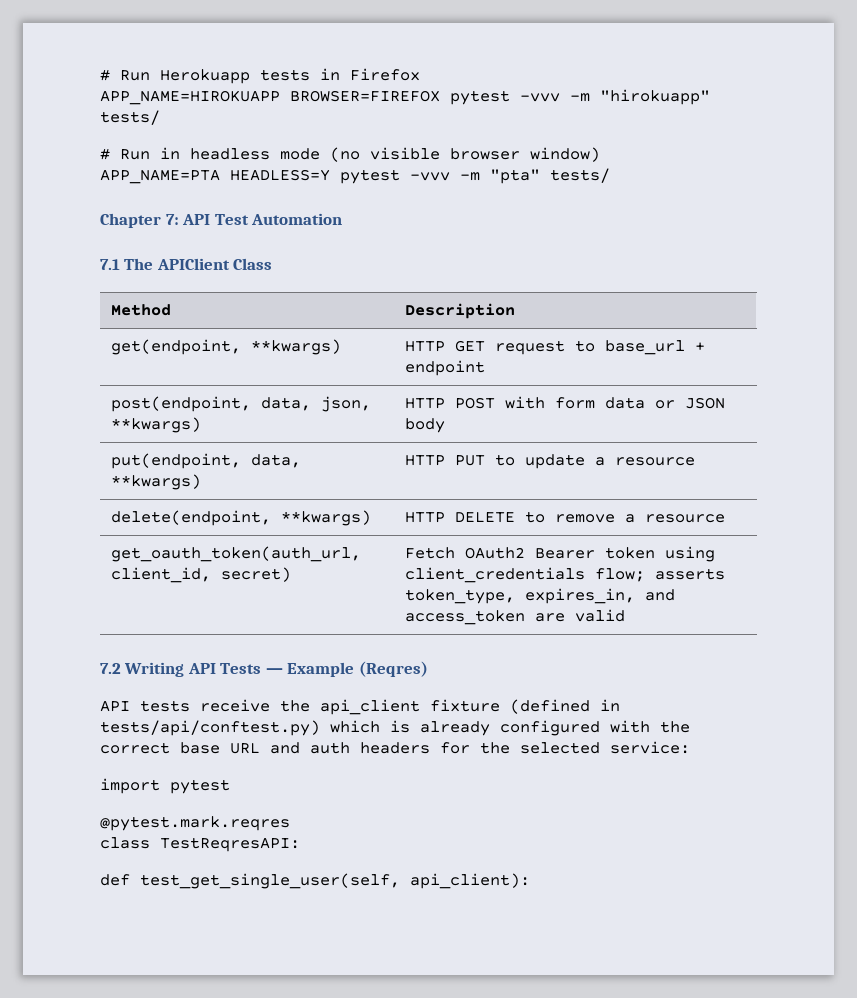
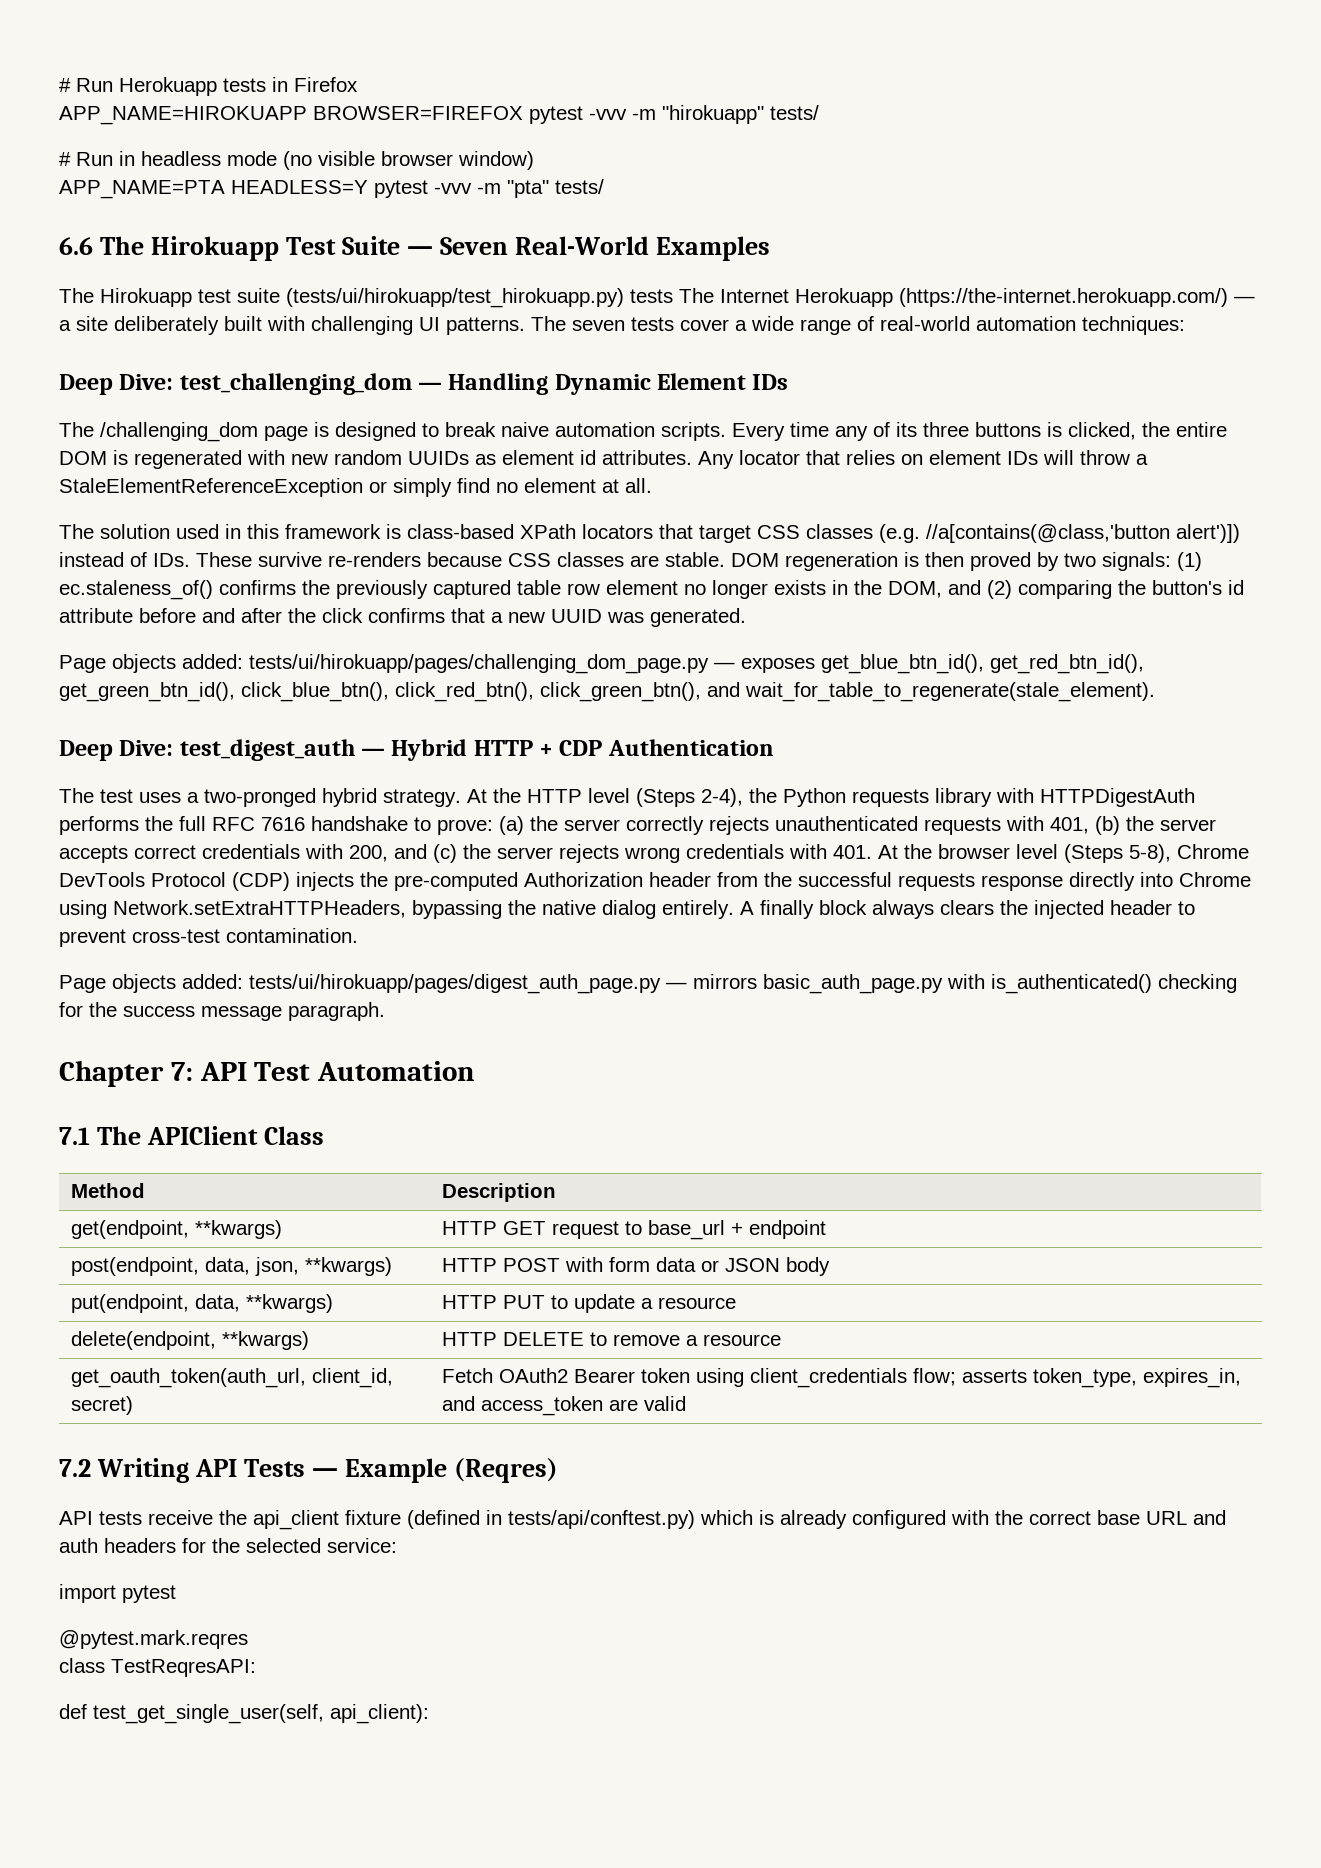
+ 6.6 The Hirokuapp Test Suite — Seven Real-World Examples
+ The Hirokuapp test suite (tests/ui/hirokuapp/test_hirokuapp.py) tests The Internet Herokuapp (https://the-internet.herokuapp.com/) — a site deliberately built with challenging UI patterns. The seven tests cover a wide range of real-world automation techniques:
+ Deep Dive: test_challenging_dom — Handling Dynamic Element IDs
+ The /challenging_dom page is designed to break naive automation scripts. Every time any of its three buttons is clicked, the entire DOM is regenerated with new random UUIDs as element id attributes. Any locator that relies on element IDs will throw a StaleElementReferenceException or simply find no element at all.
+ The solution used in this framework is class-based XPath locators that target CSS classes (e.g. //a[contains(@class,'button alert')]) instead of IDs. These survive re-renders because CSS classes are stable. DOM regeneration is then proved by two signals: (1) ec.staleness_of() confirms the previously captured table row element no longer exists in the DOM, and (2) comparing the button's id attribute before and after the click confirms that a new UUID was generated.
+ Page objects added: tests/ui/hirokuapp/pages/challenging_dom_page.py — exposes get_blue_btn_id(), get_red_btn_id(), get_green_btn_id(), click_blue_btn(), click_red_btn(), click_green_btn(), and wait_for_table_to_regenerate(stale_element).
+ Deep Dive: test_digest_auth — Hybrid HTTP + CDP Authentication
+ The test uses a two-pronged hybrid strategy. At the HTTP level (Steps 2-4), the Python requests library with HTTPDigestAuth performs the full RFC 7616 handshake to prove: (a) the server correctly rejects unauthenticated requests with 401, (b) the server accepts correct credentials with 200, and (c) the server rejects wrong credentials with 401. At the browser level (Steps 5-8), Chrome DevTools Protocol (CDP) injects the pre-computed Authorization header from the successful requests response directly into Chrome using Network.setExtraHTTPHeaders, bypassing the native dialog entirely. A finally block always clears the injected header to prevent cross-test contamination.
+ Page objects added: tests/ui/hirokuapp/pages/digest_auth_page.py — mirrors basic_auth_page.py with is_authenticated() checking for the success message paragraph.

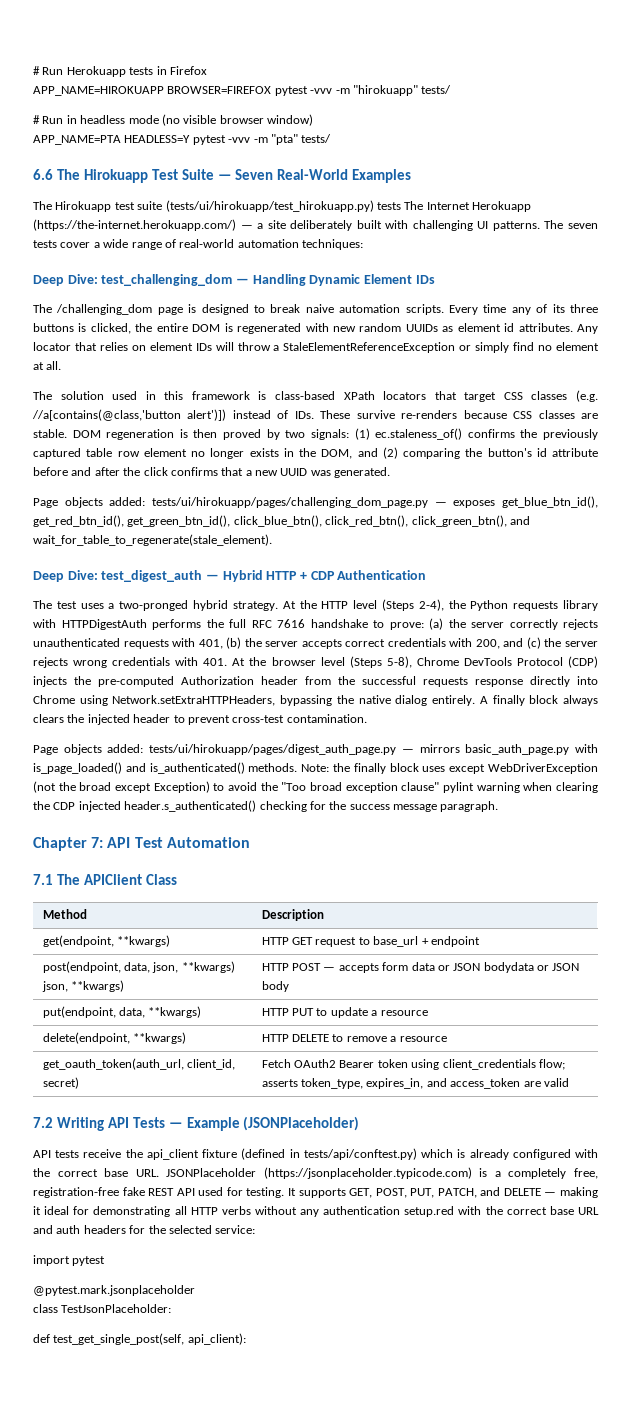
- Page objects added: tests/ui/hirokuapp/pages/digest_auth_page.py — mirrors basic_auth_page.py with is_authenticated() checking for the success message paragraph.
+ Page objects added: tests/ui/hirokuapp/pages/digest_auth_page.py — mirrors basic_auth_page.py with is_page_loaded() and is_authenticated() methods. Note: the finally block uses except WebDriverException (not the broad except Exception) to avoid the "Too broad exception clause" pylint warning when clearing the CDP injected header.s_authenticated() checking for the success message paragraph.
- post(endpoint, data, json, **kwargs) | HTTP POST with form data or JSON body
+ post(endpoint, data, json, **kwargs) json, **kwargs) | HTTP POST — accepts form data or JSON bodydata or JSON body
- 7.2 Writing API Tests — Example (Reqres)
+ 7.2 Writing API Tests — Example (JSONPlaceholder)
- API tests receive the api_client fixture (defined in tests/api/conftest.py) which is already configured with the correct base URL and auth headers for the selected service:
+ API tests receive the api_client fixture (defined in tests/api/conftest.py) which is already configured with the correct base URL. JSONPlaceholder (https://jsonplaceholder.typicode.com) is a completely free, registration-free fake REST API used for testing. It supports GET, POST, PUT, PATCH, and DELETE — making it ideal for demonstrating all HTTP verbs without any authentication setup.red with the correct base URL and auth headers for the selected service:
- @pytest.mark.reqres
+ @pytest.mark.jsonplaceholder
- class TestReqresAPI:
+ class TestJsonPlaceholder:
- def test_get_single_user(self, api_client):
+ def test_get_single_post(self, api_client):

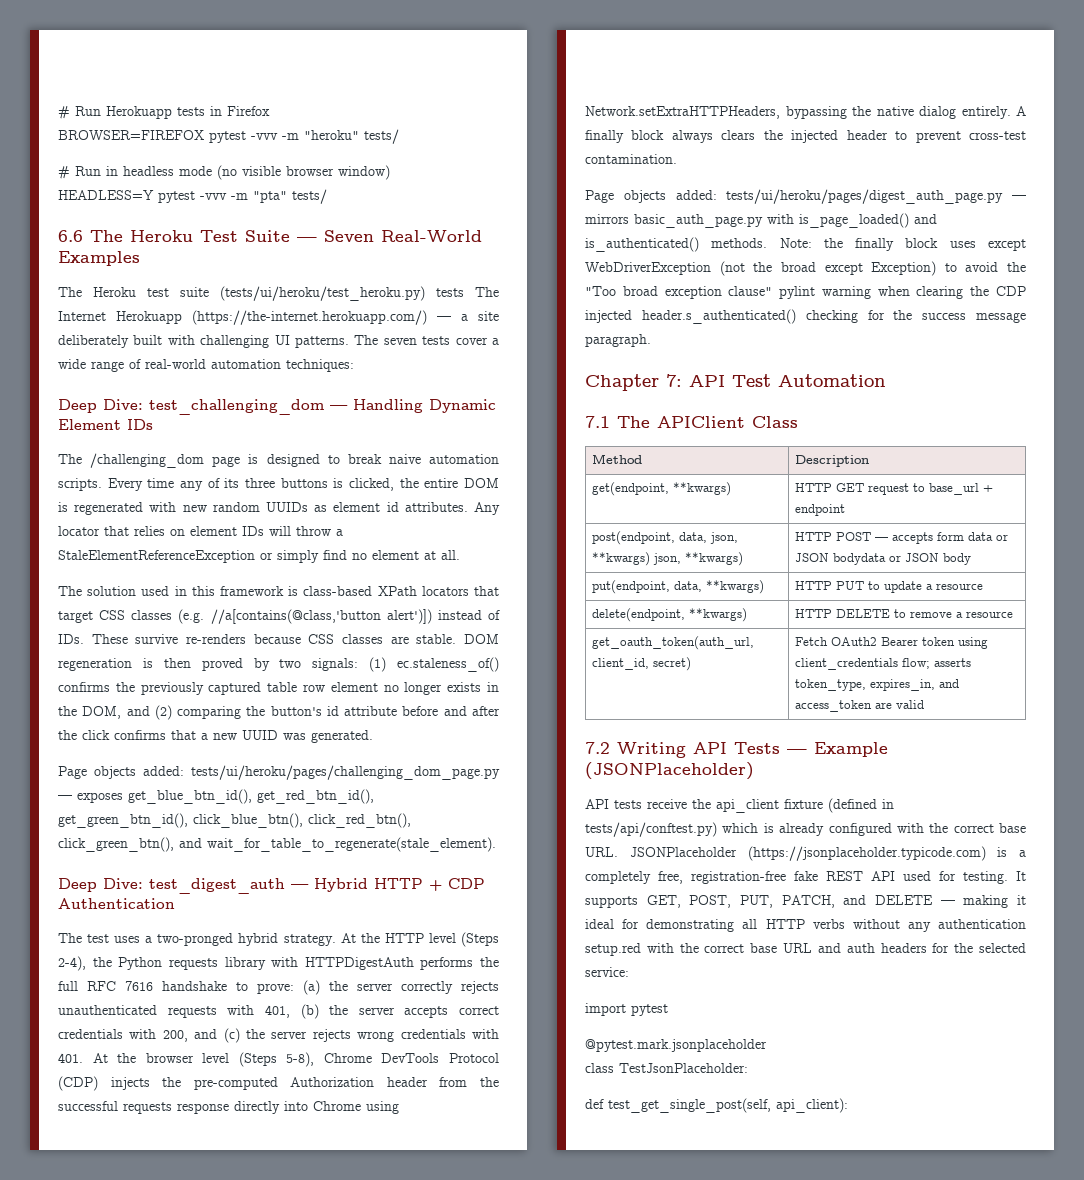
- APP_NAME=HIROKUAPP BROWSER=FIREFOX pytest -vvv -m "hirokuapp" tests/
+ BROWSER=FIREFOX pytest -vvv -m "heroku" tests/
- APP_NAME=PTA HEADLESS=Y pytest -vvv -m "pta" tests/
+ HEADLESS=Y pytest -vvv -m "pta" tests/
- 6.6 The Hirokuapp Test Suite — Seven Real-World Examples
+ 6.6 The Heroku Test Suite — Seven Real-World Examples
- The Hirokuapp test suite (tests/ui/hirokuapp/test_hirokuapp.py) tests The Internet Herokuapp (https://the-internet.herokuapp.com/) — a site deliberately built with challenging UI patterns.
+ The Heroku test suite (tests/ui/heroku/test_heroku.py) tests The Internet Herokuapp (https://the-internet.herokuapp.com/) — a site deliberately built with challenging UI patterns.
- Page objects added: tests/ui/hirokuapp/pages/challenging_dom_page.py — exposes get_blue_btn_id(), get_red_btn_id(), get_green_btn_id(), click_blue_btn(), click_red_btn(), click_green_btn(), and wait_for_table_to_regenerate(stale_element).
+ Page objects added: tests/ui/heroku/pages/challenging_dom_page.py — exposes get_blue_btn_id(), get_red_btn_id(), get_green_btn_id(), click_blue_btn(), click_red_btn(), click_green_btn(), and wait_for_table_to_regenerate(stale_element).
- Page objects added: tests/ui/hirokuapp/pages/digest_auth_page.py — mirrors basic_auth_page.py with is_page_loaded() and is_authenticated() methods.
+ Page objects added: tests/ui/heroku/pages/digest_auth_page.py — mirrors basic_auth_page.py with is_page_loaded() and is_authenticated() methods.

